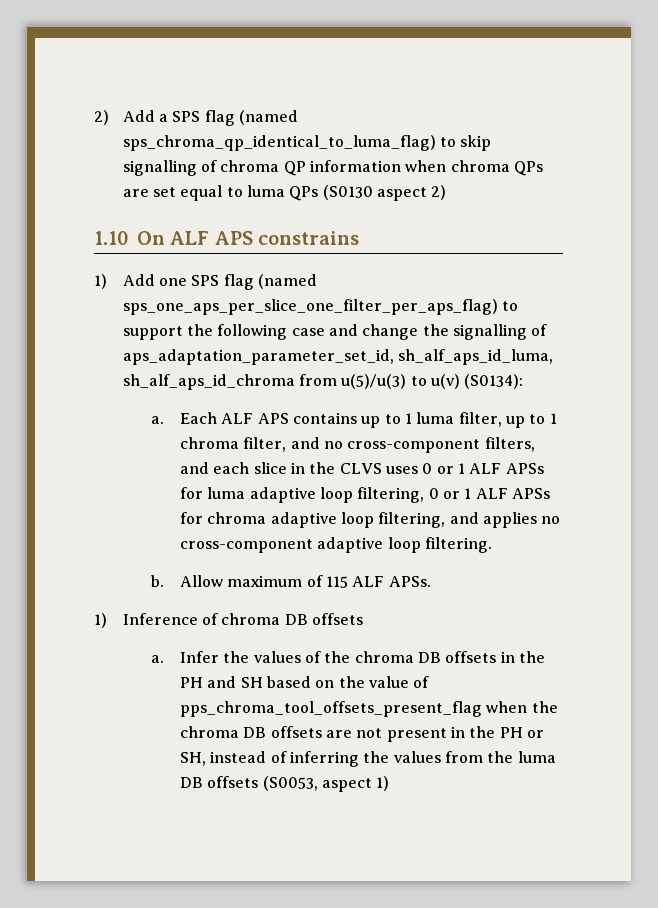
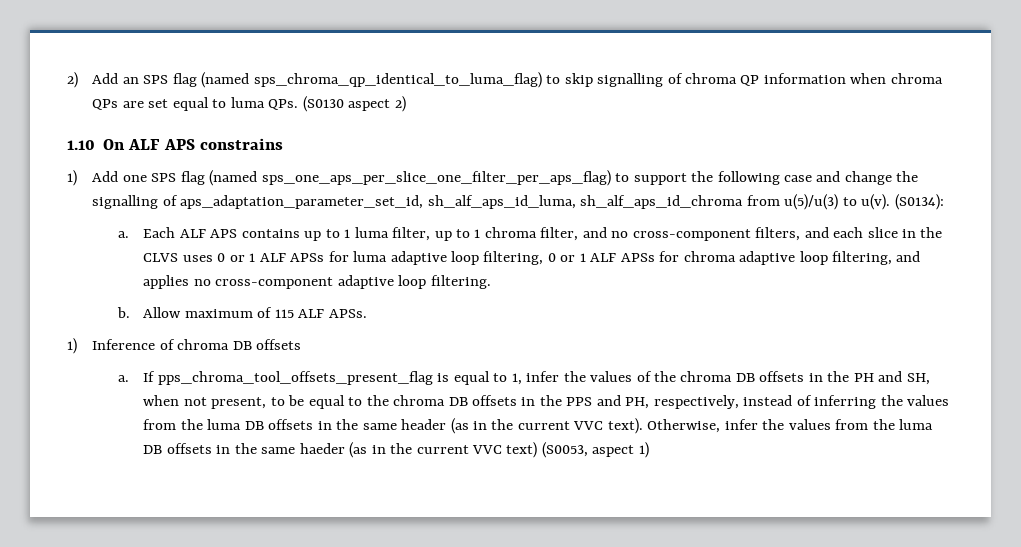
- 2) Add a SPS flag (named sps_chroma_qp_identical_to_luma_flag) to skip signalling of chroma QP information when chroma QPs are set equal to luma QPs (S0130 aspect 2)
+ 2) Add an SPS flag (named sps_chroma_qp_identical_to_luma_flag) to skip signalling of chroma QP information when chroma QPs are set equal to luma QPs. (S0130 aspect 2)
- 1) Add one SPS flag (named sps_one_aps_per_slice_one_filter_per_aps_flag) to support the following case and change the signalling of aps_adaptation_parameter_set_id, sh_alf_aps_id_luma, sh_alf_aps_id_chroma from u(5)/u(3) to u(v) (S0134):
+ 1) Add one SPS flag (named sps_one_aps_per_slice_one_filter_per_aps_flag) to support the following case and change the signalling of aps_adaptation_parameter_set_id, sh_alf_aps_id_luma, sh_alf_aps_id_chroma from u(5)/u(3) to u(v). (S0134):
- Infer the values of the chroma DB offsets in the PH and SH based on the value of pps_chroma_tool_offsets_present_flag when the chroma DB offsets are not present in the PH or SH, instead of inferring the values from the luma DB offsets (S0053, aspect 1)
+ If pps_chroma_tool_offsets_present_flag is equal to 1, infer the values of the chroma DB offsets in the PH and SH, when not present, to be equal to the chroma DB offsets in the PPS and PH, respectively, instead of inferring the values from the luma DB offsets in the same header (as in the current VVC text). Otherwise, infer the values from the luma DB offsets in the same haeder (as in the current VVC text) (S0053, aspect 1)

